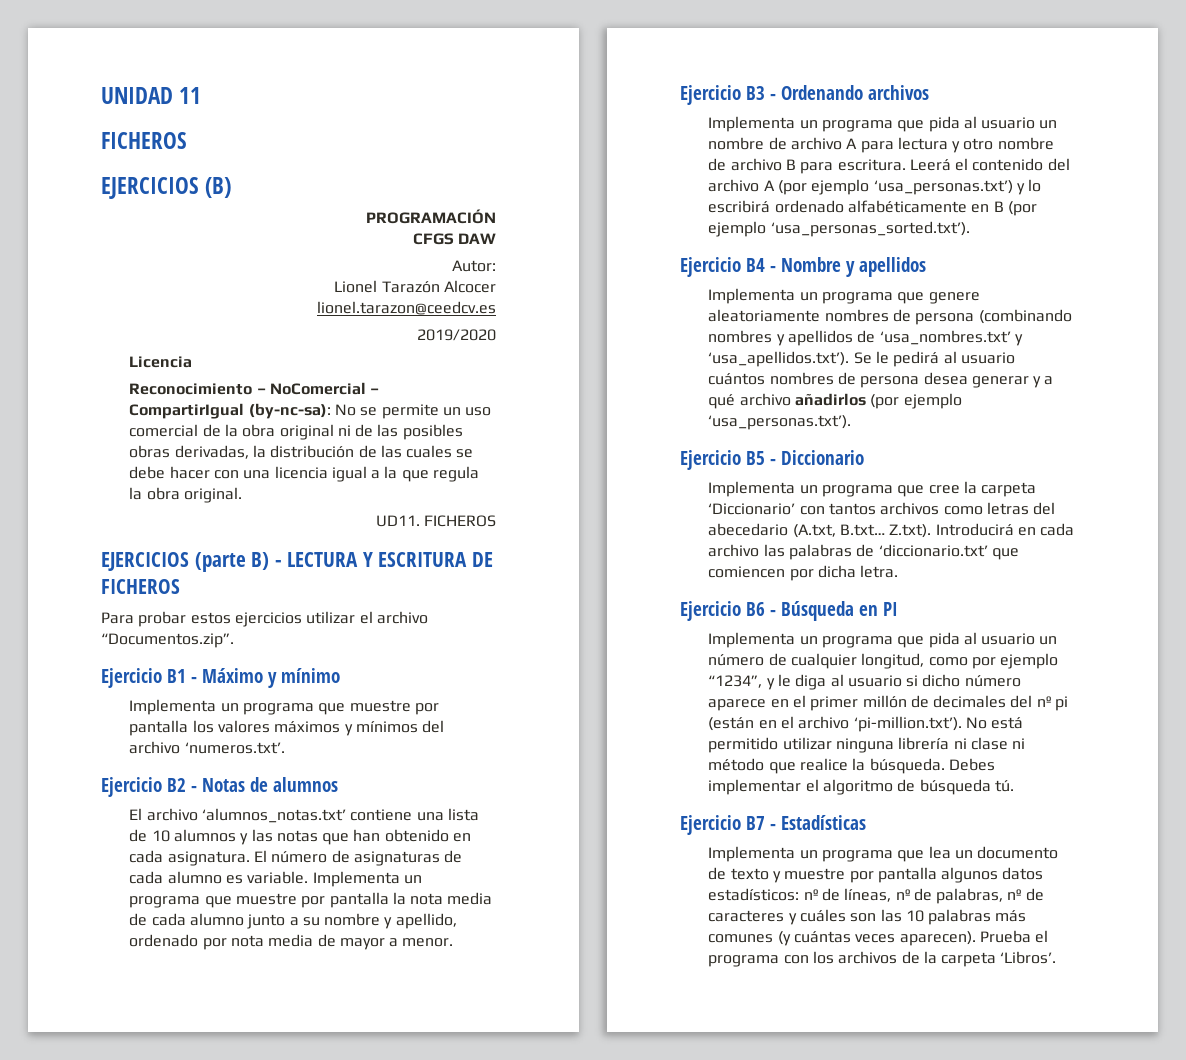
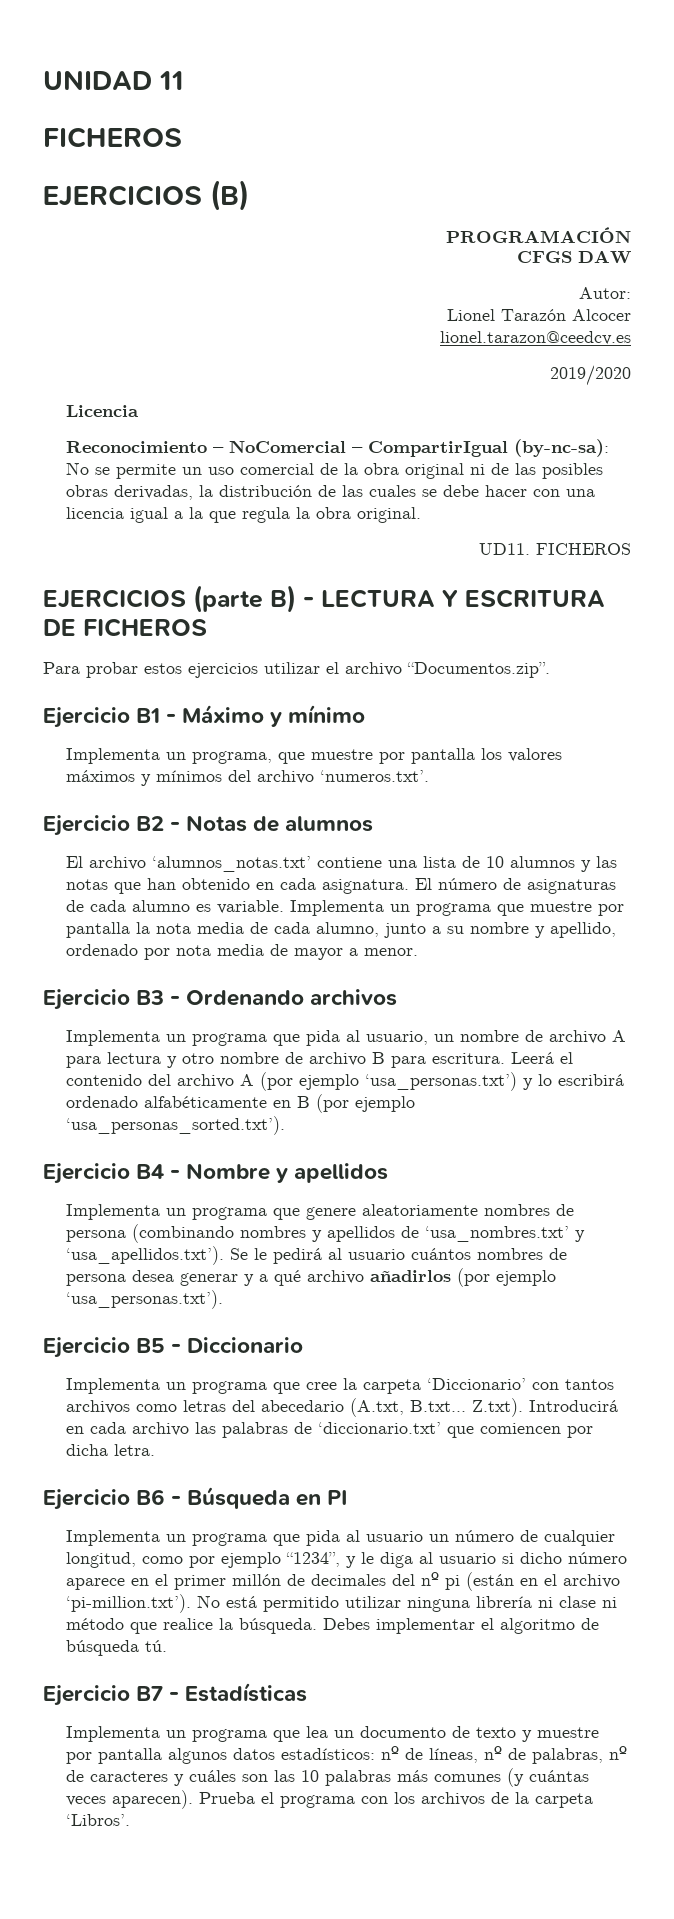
- Implementa un programa que muestre por pantalla los valores máximos y mínimos del archivo ‘numeros.txt’.
+ Implementa un programa, que muestre por pantalla los valores máximos y mínimos del archivo ‘numeros.txt’.
- Implementa un programa que muestre por pantalla la nota media de cada alumno junto a su nombre y apellido, ordenado por nota media de mayor a menor.
+ Implementa un programa que muestre por pantalla la nota media de cada alumno, junto a su nombre y apellido, ordenado por nota media de mayor a menor.
- Implementa un programa que pida al usuario un nombre de archivo A para lectura y otro nombre de archivo B para escritura.
+ Implementa un programa que pida al usuario, un nombre de archivo A para lectura y otro nombre de archivo B para escritura.

